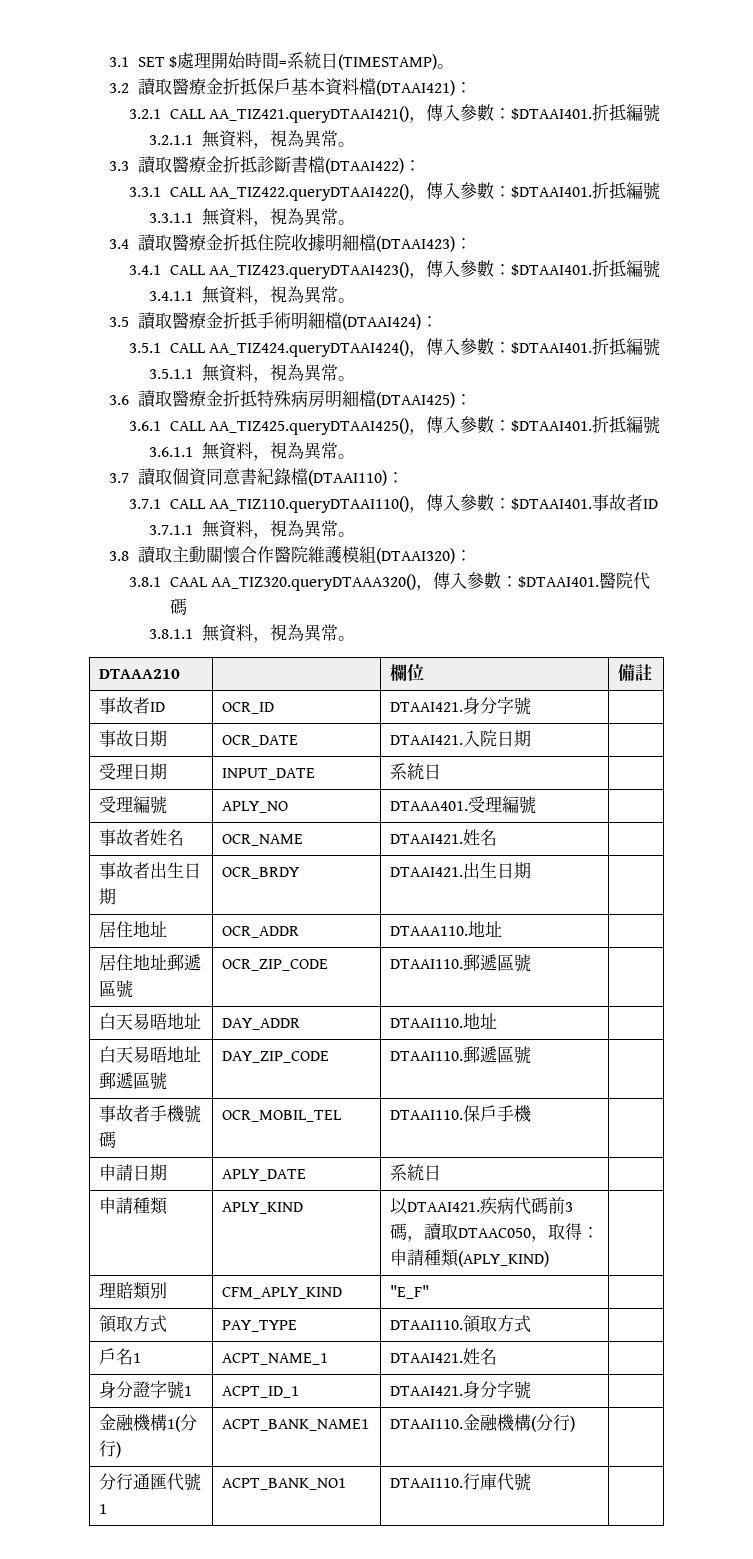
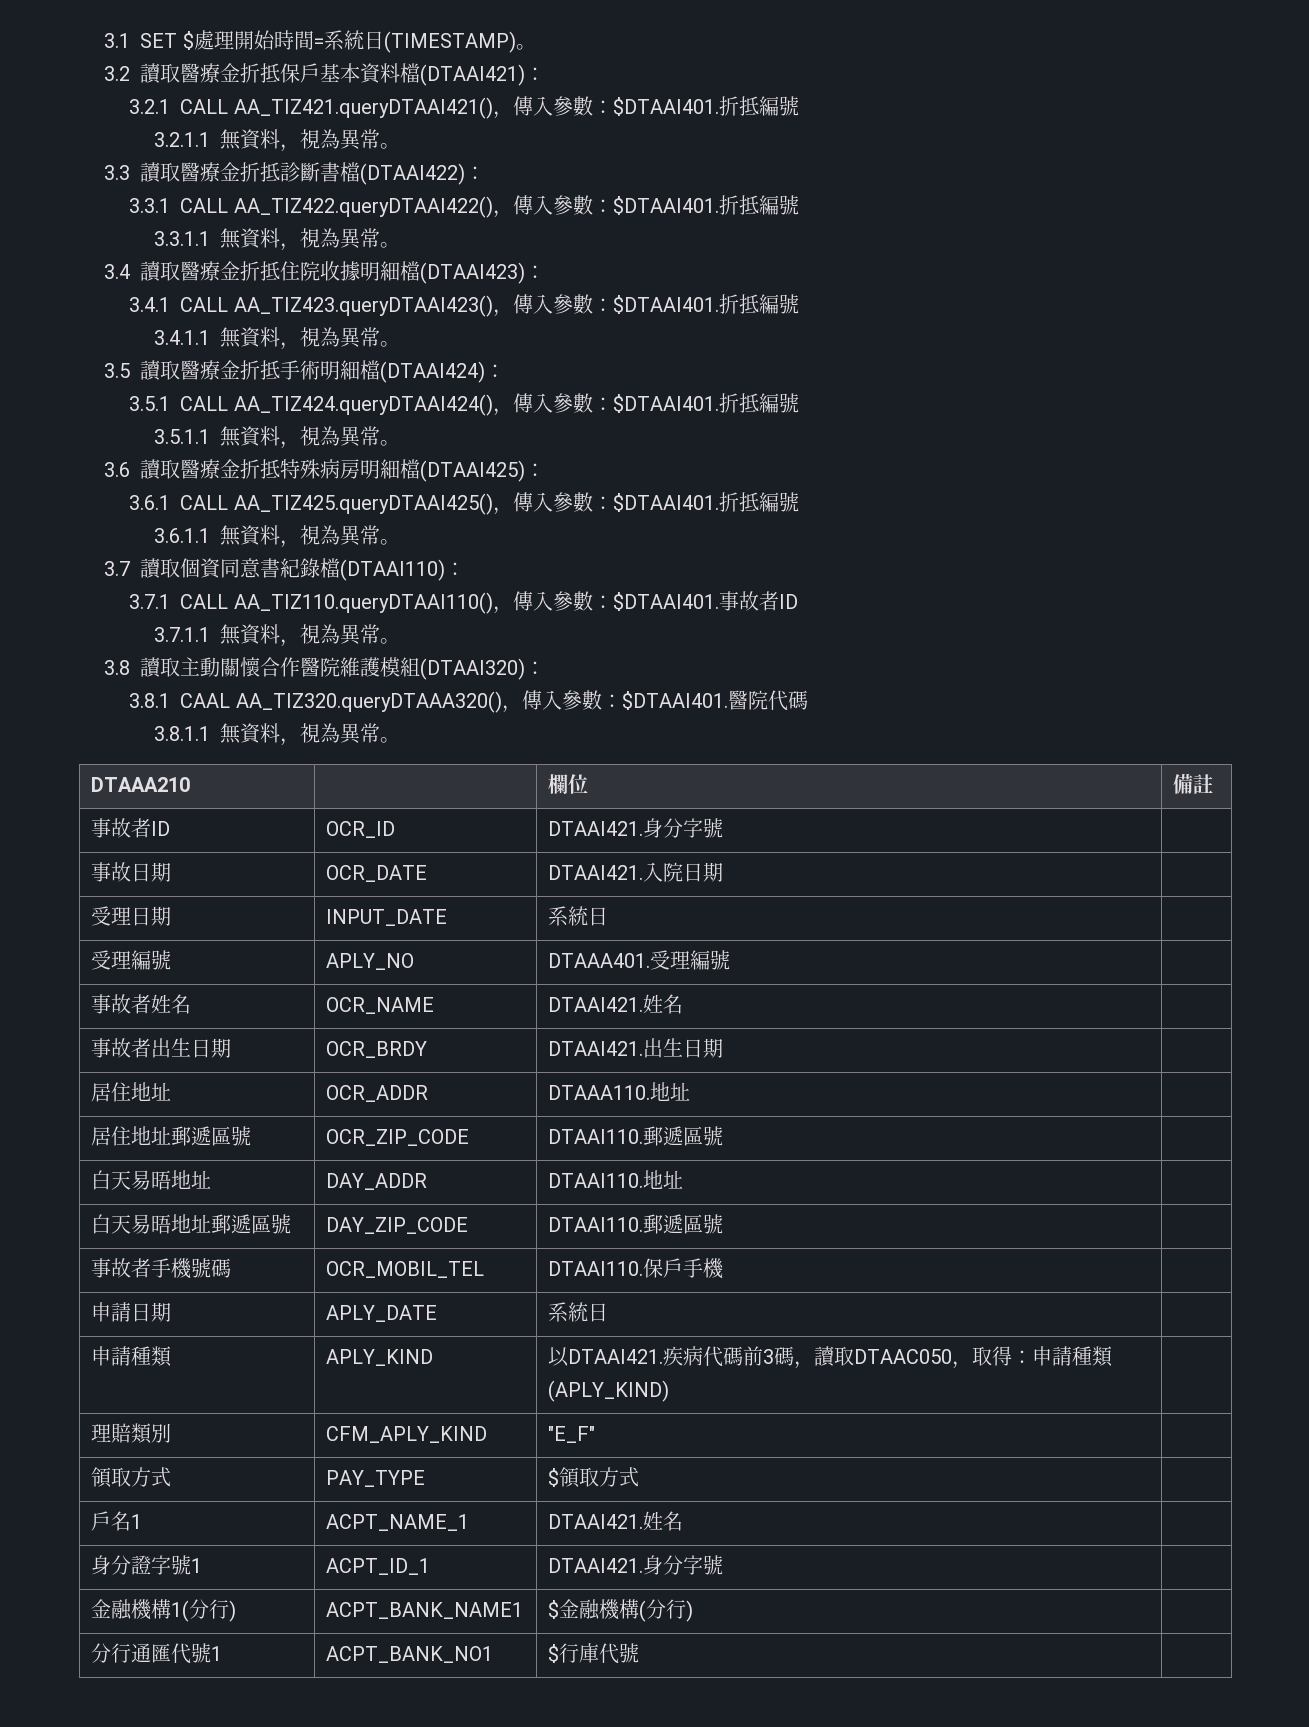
- 領取方式 | PAY_TYPE | DTAAI110.領取方式 |
+ 領取方式 | PAY_TYPE | $領取方式 |
- 金融機構1(分行) | ACPT_BANK_NAME1 | DTAAI110.金融機構(分行) |
+ 金融機構1(分行) | ACPT_BANK_NAME1 | $金融機構(分行) |
- 分行通匯代號1 | ACPT_BANK_NO1 | DTAAI110.行庫代號 |
+ 分行通匯代號1 | ACPT_BANK_NO1 | $行庫代號 |

